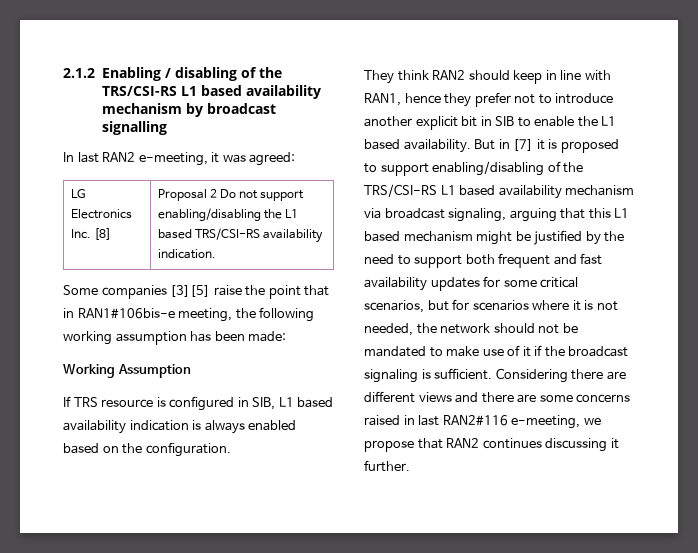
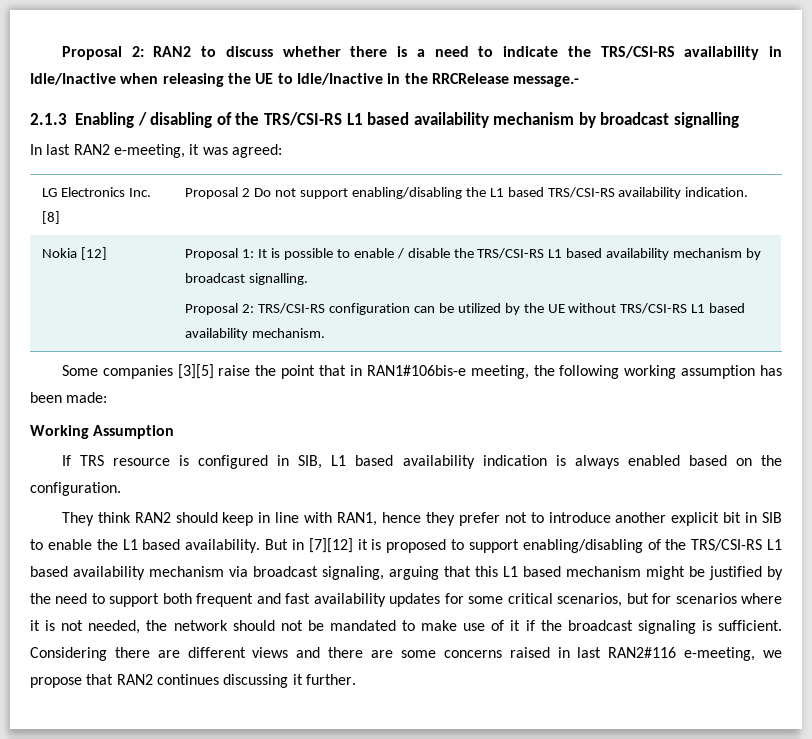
- 2.1.2 Enabling / disabling of the TRS/CSI-RS L1 based availability mechanism by broadcast signalling
+ Proposal 2: RAN2 to discuss whether there is a need to indicate the TRS/CSI-RS availability in Idle/Inactive when releasing the UE to Idle/Inactive in the RRCRelease message.-
+ 2.1.3 Enabling / disabling of the TRS/CSI-RS L1 based availability mechanism by broadcast signalling
+ Nokia [12] | Proposal 1: It is possible to enable / disable the TRS/CSI-RS L1 based availability mechanism by broadcast signalling.
+ Proposal 2: TRS/CSI-RS configuration can be utilized by the UE without TRS/CSI-RS L1 based availability mechanism.
- But in [7] it is proposed to support enabling/disabling of the TRS/CSI-RS L1 based availability mechanism via broadcast signaling, arguing that this L1 based mechanism might be justified by the need to support both frequent and fast availability updates for some critical scenarios, but for scenarios where it is not needed, the network should not be mandated to make use of it if the broadcast signaling is sufficient.
+ But in [7][12] it is proposed to support enabling/disabling of the TRS/CSI-RS L1 based availability mechanism via broadcast signaling, arguing that this L1 based mechanism might be justified by the need to support both frequent and fast availability updates for some critical scenarios, but for scenarios where it is not needed, the network should not be mandated to make use of it if the broadcast signaling is sufficient.

